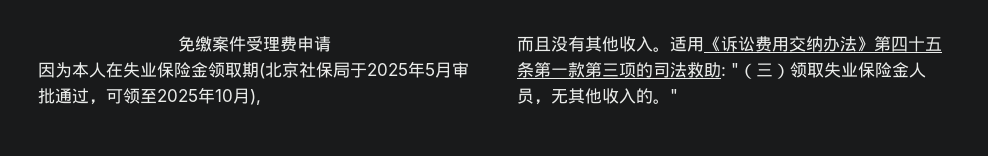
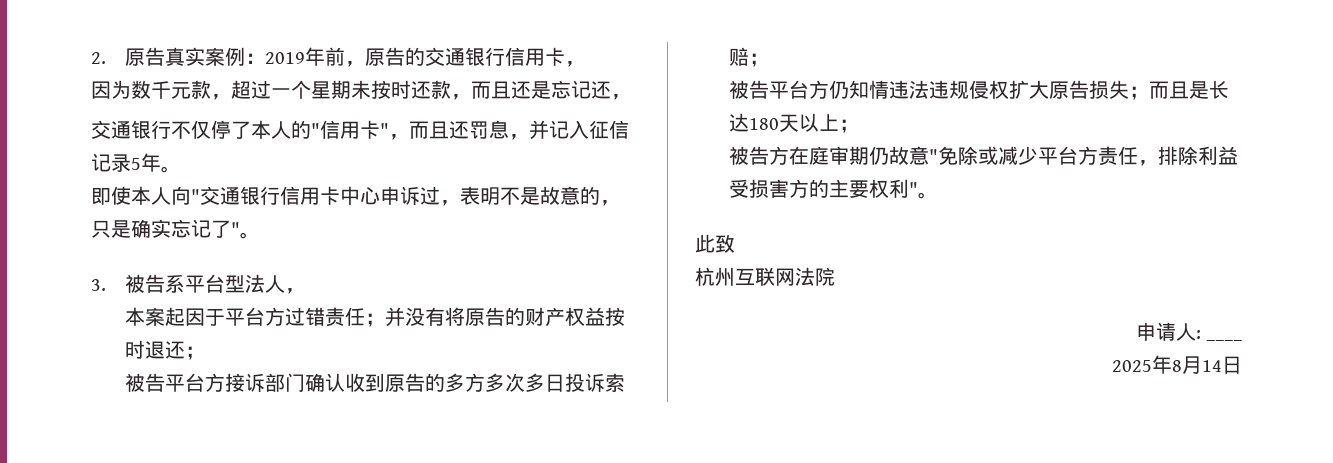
- 免缴案件受理费申请
- 因为本人在失业保险金领取期(北京社保局于2025年5月审批通过，可领至2025年10月),
- 而且没有其他收入。适用《诉讼费用交纳办法》第四十五条第一款第三项的司法救助: "（三）领取失业保险金人员，无其他收入的。"
+ 2.原告真实案例：2019年前，原告的交通银行信用卡，
+ 因为数千元款，超过一个星期未按时还款，而且还是忘记还，
+ 交通银行不仅停了本人的"信用卡"，而且还罚息，并记入征信记录5年。
+ 即使本人向"交通银行信用卡中心申诉过，表明不是故意的，只是确实忘记了"。
+ 3.被告系平台型法人，
+ 本案起因于平台方过错责任；并没有将原告的财产权益按时退还；
+ 被告平台方接诉部门确认收到原告的多方多次多日投诉索赔；
+ 被告平台方仍知情违法违规侵权扩大原告损失；而且是长达180天以上；
+ 被告方在庭审期仍故意"免除或减少平台方责任，排除利益受损害方的主要权利"。
+ 此致
+ 杭州互联网法院
+ 申请人: ____
+ 2025年8月14日

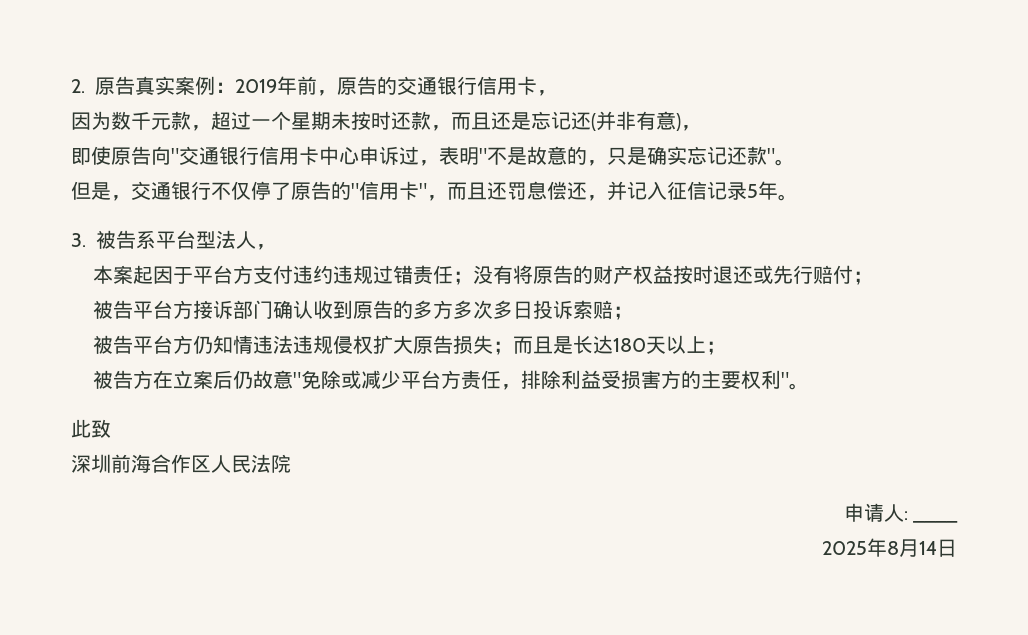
- 因为数千元款，超过一个星期未按时还款，而且还是忘记还，
- 交通银行不仅停了本人的"信用卡"，而且还罚息，并记入征信记录5年。
+ 因为数千元款，超过一个星期未按时还款，而且还是忘记还(并非有意)，
- 即使本人向"交通银行信用卡中心申诉过，表明不是故意的，只是确实忘记了"。
+ 即使原告向"交通银行信用卡中心申诉过，表明"不是故意的，只是确实忘记还款"。
+ 但是，交通银行不仅停了原告的"信用卡"，而且还罚息偿还，并记入征信记录5年。
- 本案起因于平台方过错责任；并没有将原告的财产权益按时退还；
+ 本案起因于平台方支付违约违规过错责任；没有将原告的财产权益按时退还或先行赔付；
- 被告方在庭审期仍故意"免除或减少平台方责任，排除利益受损害方的主要权利"。
+ 被告方在立案后仍故意"免除或减少平台方责任，排除利益受损害方的主要权利"。
- 杭州互联网法院
+ 深圳前海合作区人民法院

